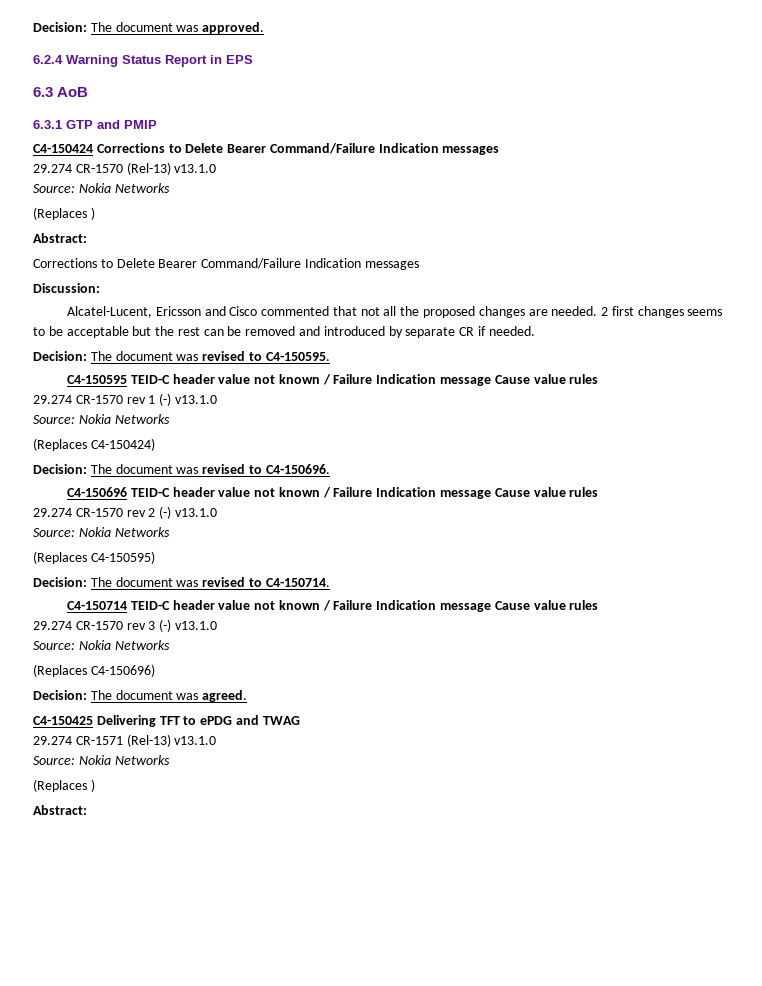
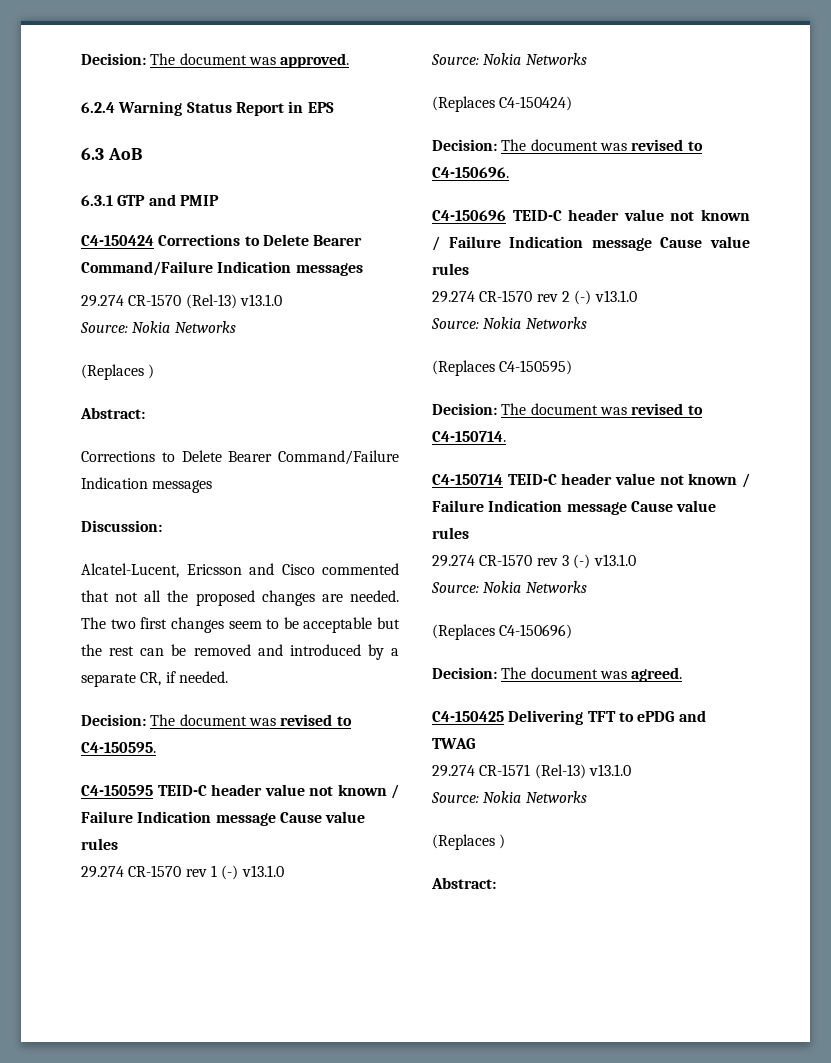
- 2 first changes seems to be acceptable but the rest can be removed and introduced by separate CR if needed.
+ The two first changes seem to be acceptable but the rest can be removed and introduced by a separate CR, if needed.

